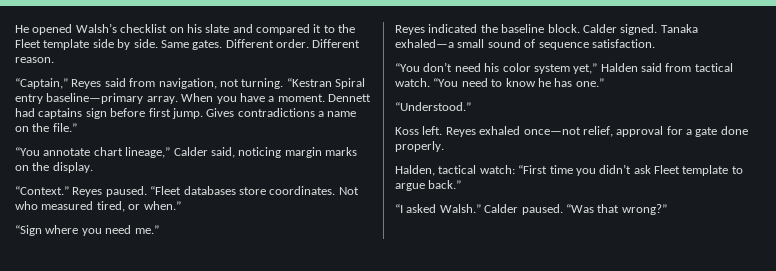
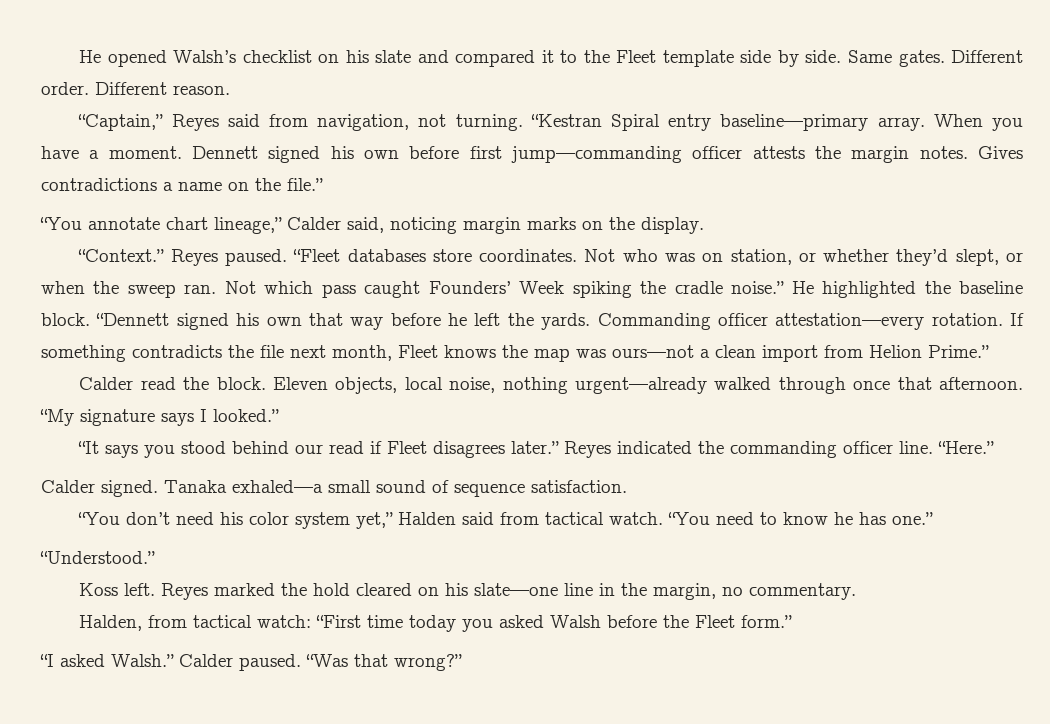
- Dennett had captains sign before first jump.
+ Dennett signed his own before first jump—commanding officer attests the margin notes.
- Not who measured tired, or when.”
- “Sign where you need me.”
- Reyes indicated the baseline block. Calder signed.
+ Not who was on station, or whether they’d slept, or when the sweep ran. Not which pass caught Founders’ Week spiking the cradle noise.” He highlighted the baseline block. “Dennett signed his own that way before he left the yards. Commanding officer attestation—every rotation. If something contradicts the file next month, Fleet knows the map was ours—not a clean import from Helion Prime.”
+ Calder read the block. Eleven objects, local noise, nothing urgent—already walked through once that afternoon. “My signature says I looked.”
+ “It says you stood behind our read if Fleet disagrees later.” Reyes indicated the commanding officer line. “Here.”
+ Calder signed.
- Reyes exhaled once—not relief, approval for a gate done properly.
+ Reyes marked the hold cleared on his slate—one line in the margin, no commentary.
- Halden, tactical watch: “First time you didn’t ask Fleet template to argue back.”
+ Halden, from tactical watch: “First time today you asked Walsh before the Fleet form.”

